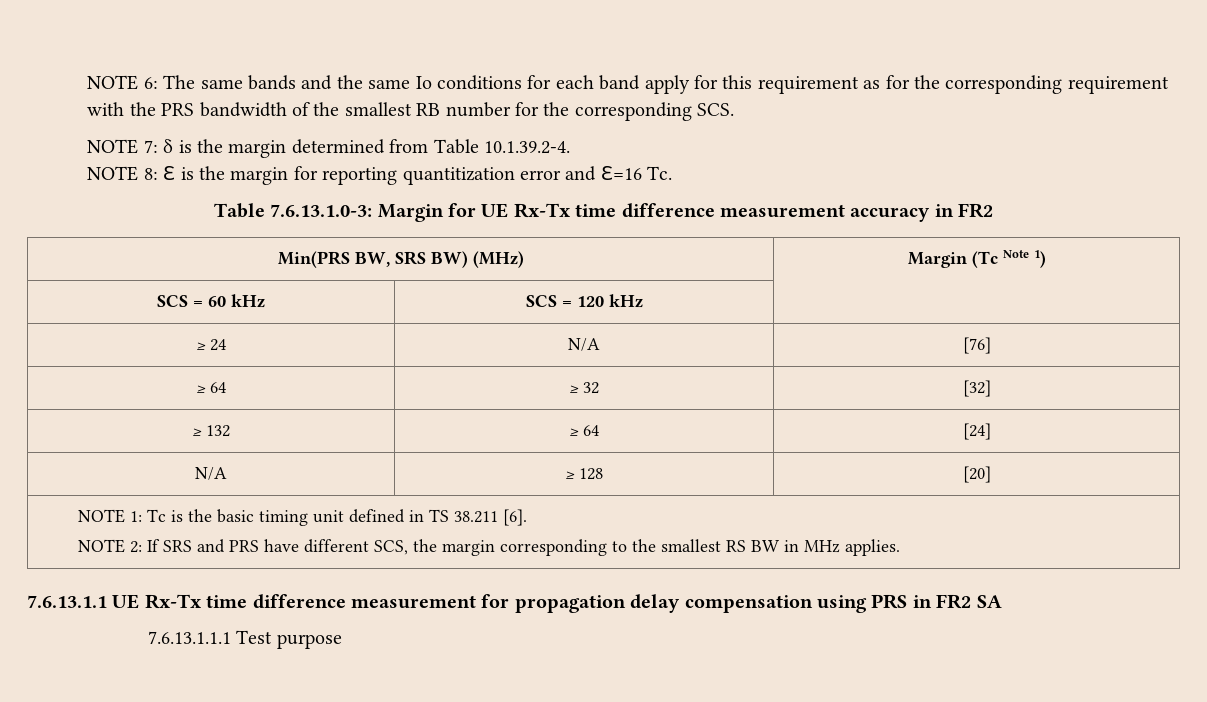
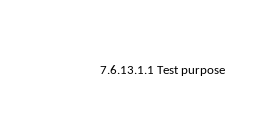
- NOTE 6: The same bands and the same Io conditions for each band apply for this requirement as for the corresponding requirement with the PRS bandwidth of the smallest RB number for the corresponding SCS.
- NOTE 7: δ is the margin determined from Table 10.1.39.2-4.
- NOTE 8: ℇ is the margin for reporting quantitization error and ℇ=16 Tc.
- Table 7.6.13.1.0-3: Margin for UE Rx-Tx time difference measurement accuracy in FR2
- Min(PRS BW, SRS BW) (MHz) | Margin (Tc Note 1)
- SCS = 60 kHz | SCS = 120 kHz |
- ≥ 24 | N/A | [76]
- ≥ 64 | ≥ 32 | [32]
- ≥ 132 | ≥ 64 | [24]
- N/A | ≥ 128 | [20]
- NOTE 1: Tc is the basic timing unit defined in TS 38.211 [6].
- NOTE 2: If SRS and PRS have different SCS, the margin corresponding to the smallest RS BW in MHz applies.
- 7.6.13.1.1 UE Rx-Tx time difference measurement for propagation delay compensation using PRS in FR2 SA
- 7.6.13.1.1.1 Test purpose
+ 7.6.13.1.1 Test purpose

